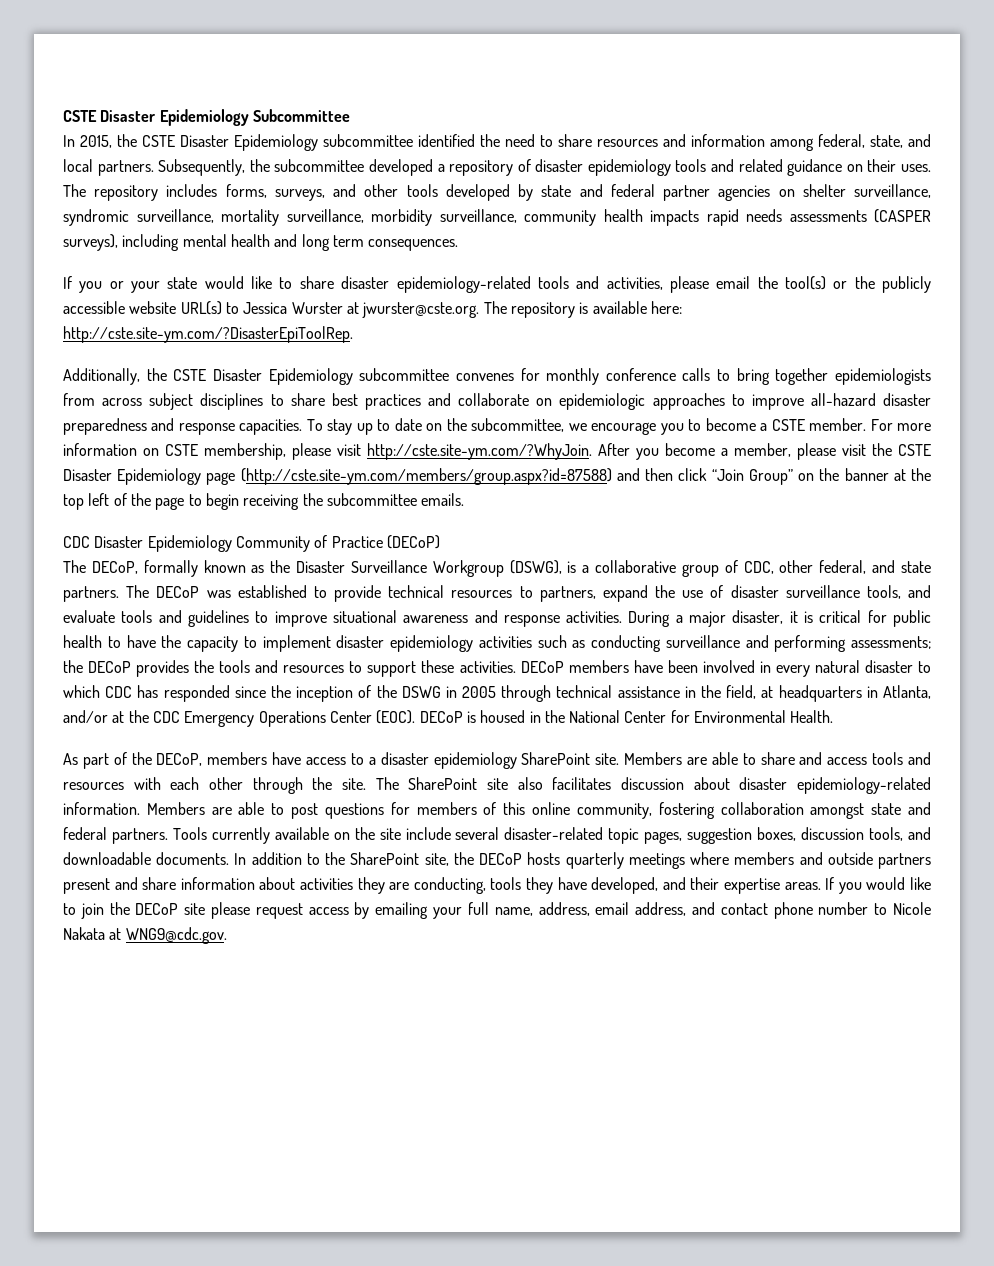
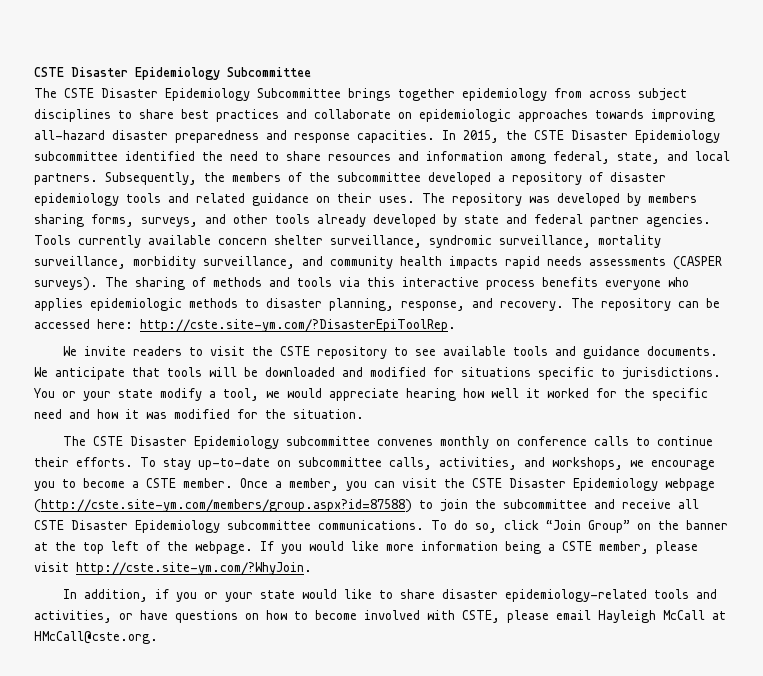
+ The CSTE Disaster Epidemiology Subcommittee brings together epidemiology from across subject disciplines to share best practices and collaborate on epidemiologic approaches towards improving all-hazard disaster preparedness and response capacities.
- Subsequently, the subcommittee developed a repository of disaster epidemiology tools and related guidance on their uses.
+ Subsequently, the members of the subcommittee developed a repository of disaster epidemiology tools and related guidance on their uses.
- The repository includes forms, surveys, and other tools developed by state and federal partner agencies on shelter surveillance, syndromic surveillance, mortality surveillance, morbidity surveillance, community health impacts rapid needs assessments (CASPER surveys), including mental health and long term consequences.
- If you or your state would like to share disaster epidemiology-related tools and activities, please email the tool(s) or the publicly accessible website URL(s) to Jessica Wurster at jwurster@cste.org. The repository is available here: http://cste.site-ym.com/?DisasterEpiToolRep.
- Additionally, the CSTE Disaster Epidemiology subcommittee convenes for monthly conference calls to bring together epidemiologists from across subject disciplines to share best practices and collaborate on epidemiologic approaches to improve all-hazard disaster preparedness and response capacities. To stay up to date on the subcommittee, we encourage you to become a CSTE member. For more information on CSTE membership, please visit http://cste.site-ym.com/?WhyJoin. After you become a member, please visit the CSTE Disaster Epidemiology page (http://cste.site-ym.com/members/group.aspx?id=87588) and then click “Join Group” on the banner at the top left of the page to begin receiving the subcommittee emails.
- CDC Disaster Epidemiology Community of Practice (DECoP)
- The DECoP, formally known as the Disaster Surveillance Workgroup (DSWG), is a collaborative group of CDC, other federal, and state partners. The DECoP was established to provide technical resources to partners, expand the use of disaster surveillance tools, and evaluate tools and guidelines to improve situational awareness and response activities. During a major disaster, it is critical for public health to have the capacity to implement disaster epidemiology activities such as conducting surveillance and performing assessments; the DECoP provides the tools and resources to support these activities. DECoP members have been involved in every natural disaster to which CDC has responded since the inception of the DSWG in 2005 through technical assistance in the field, at headquarters in Atlanta, and/or at the CDC Emergency Operations Center (EOC). DECoP is housed in the National Center for Environmental Health.
- As part of the DECoP, members have access to a disaster epidemiology SharePoint site. Members are able to share and access tools and resources with each other through the site. The SharePoint site also facilitates discussion about disaster epidemiology-related information. Members are able to post questions for members of this online community, fostering collaboration amongst state and federal partners. Tools currently available on the site include several disaster-related topic pages, suggestion boxes, discussion tools, and downloadable documents. In addition to the SharePoint site, the DECoP hosts quarterly meetings where members and outside partners present and share information about activities they are conducting, tools they have developed, and their expertise areas. If you would like to join the DECoP site please request access by emailing your full name, address, email address, and contact phone number to Nicole Nakata at WNG9@cdc.gov.
+ The repository was developed by members sharing forms, surveys, and other tools already developed by state and federal partner agencies. Tools currently available concern shelter surveillance, syndromic surveillance, mortality surveillance, morbidity surveillance, and community health impacts rapid needs assessments (CASPER surveys). The sharing of methods and tools via this interactive process benefits everyone who applies epidemiologic methods to disaster planning, response, and recovery. The repository can be accessed here: http://cste.site-ym.com/?DisasterEpiToolRep.
+ We invite readers to visit the CSTE repository to see available tools and guidance documents. We anticipate that tools will be downloaded and modified for situations specific to jurisdictions. You or your state modify a tool, we would appreciate hearing how well it worked for the specific need and how it was modified for the situation.
+ The CSTE Disaster Epidemiology subcommittee convenes monthly on conference calls to continue their efforts. To stay up-to-date on subcommittee calls, activities, and workshops, we encourage you to become a CSTE member. Once a member, you can visit the CSTE Disaster Epidemiology webpage (http://cste.site-ym.com/members/group.aspx?id=87588) to join the subcommittee and receive all CSTE Disaster Epidemiology subcommittee communications. To do so, click “Join Group” on the banner at the top left of the webpage. If you would like more information being a CSTE member, please visit http://cste.site-ym.com/?WhyJoin.
+ In addition, if you or your state would like to share disaster epidemiology-related tools and activities, or have questions on how to become involved with CSTE, please email Hayleigh McCall at HMcCall@cste.org.

